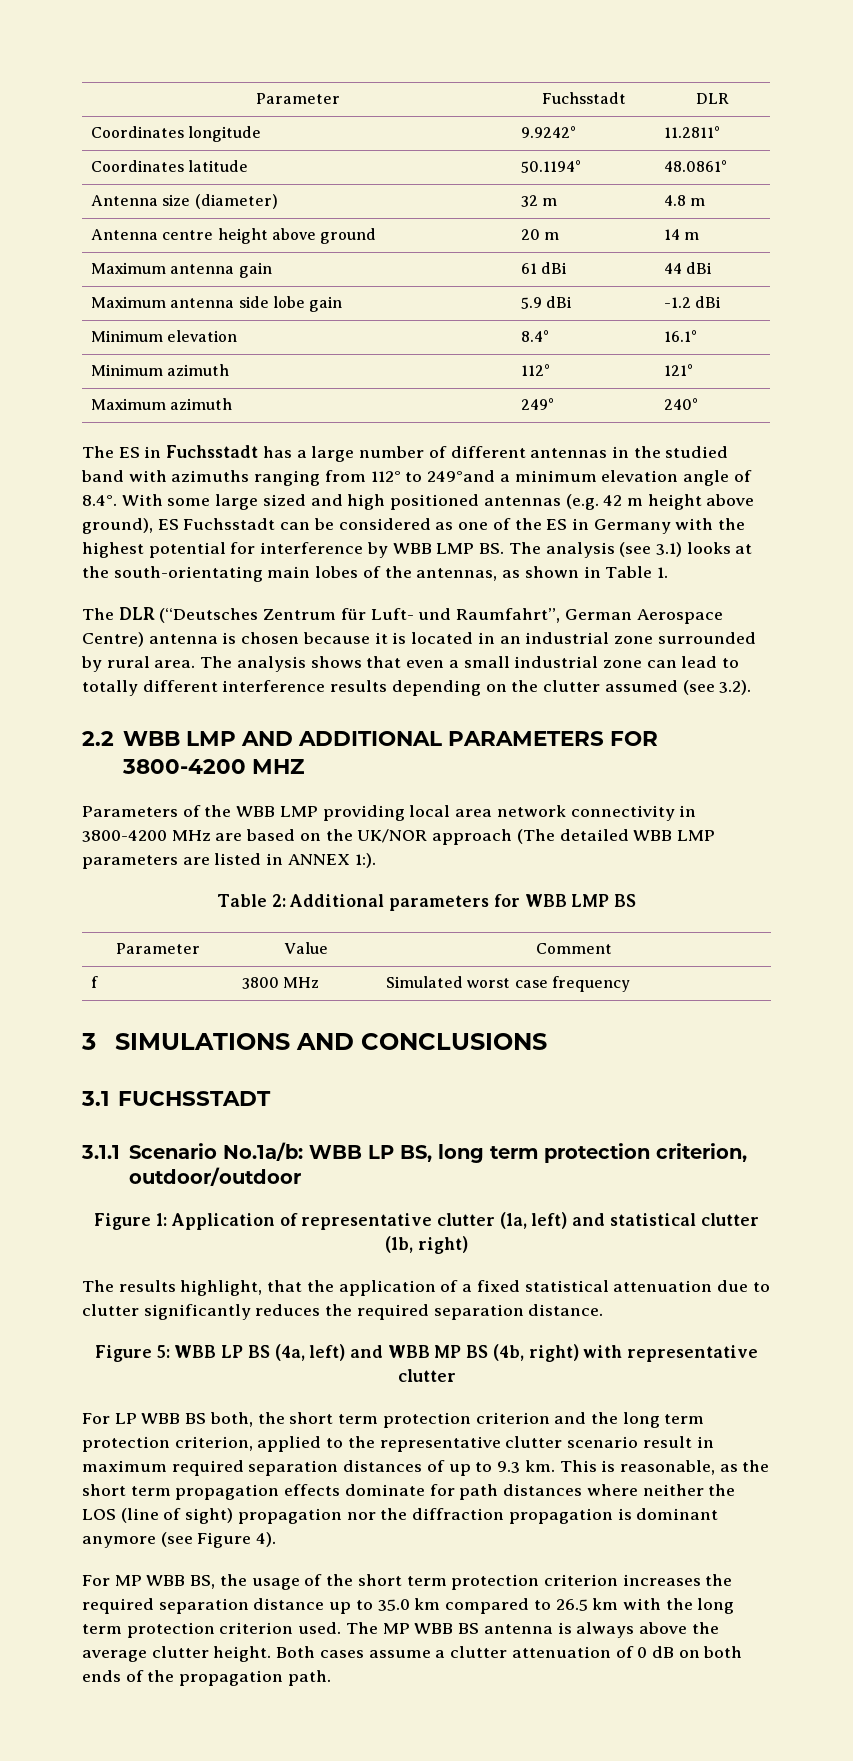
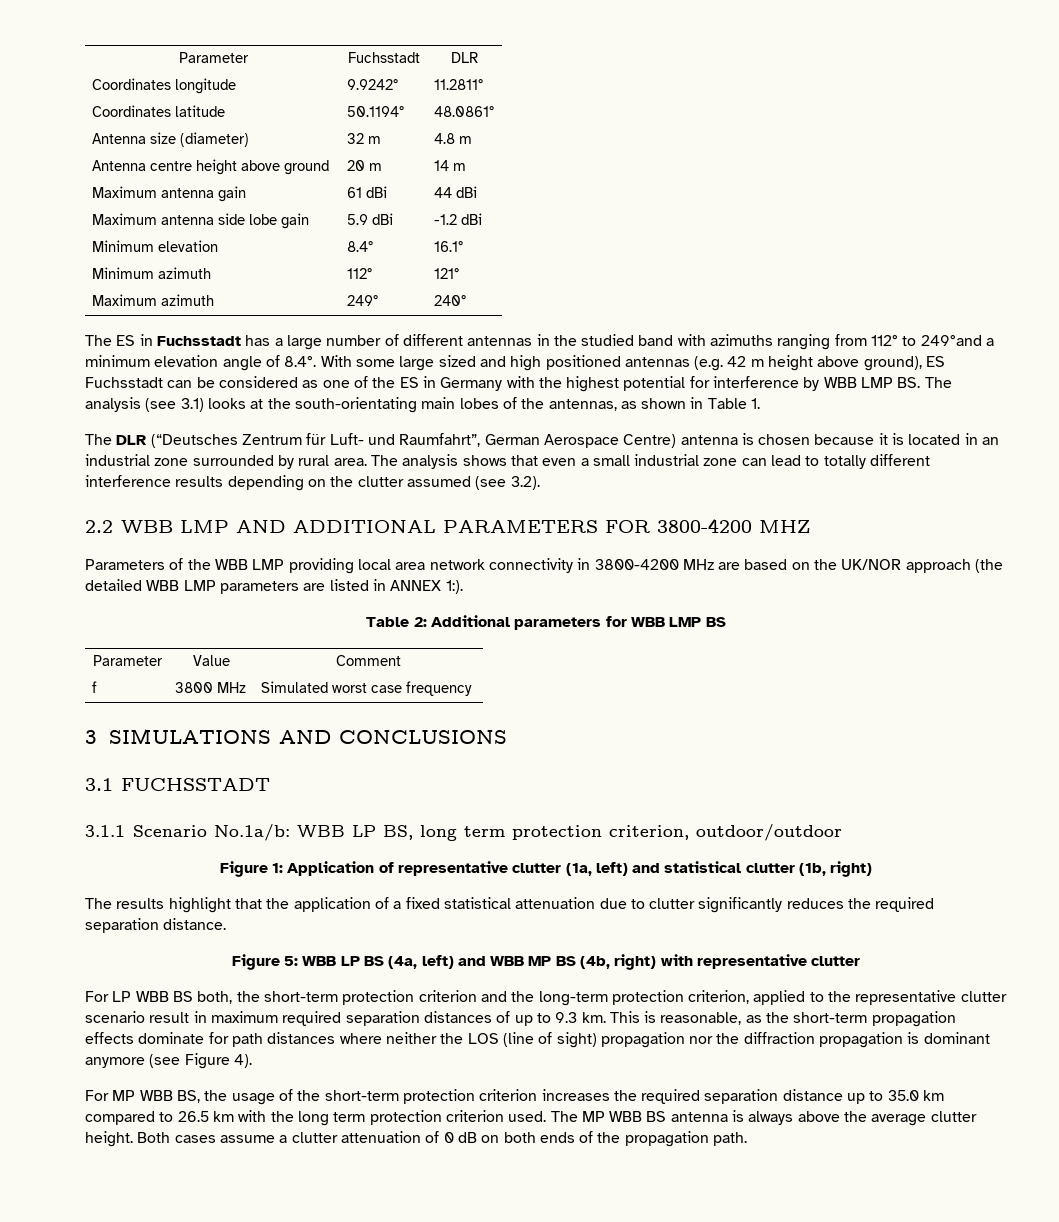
- Parameters of the WBB LMP providing local area network connectivity in 3800-4200 MHz are based on the UK/NOR approach (The detailed WBB LMP parameters are listed in ANNEX 1:).
+ Parameters of the WBB LMP providing local area network connectivity in 3800-4200 MHz are based on the UK/NOR approach (the detailed WBB LMP parameters are listed in ANNEX 1:).
- The results highlight, that the application of a fixed statistical attenuation due to clutter significantly reduces the required separation distance.
+ The results highlight that the application of a fixed statistical attenuation due to clutter significantly reduces the required separation distance.
- For LP WBB BS both, the short term protection criterion and the long term protection criterion, applied to the representative clutter scenario result in maximum required separation distances of up to 9.3 km.
+ For LP WBB BS both, the short-term protection criterion and the long-term protection criterion, applied to the representative clutter scenario result in maximum required separation distances of up to 9.3 km.
- This is reasonable, as the short term propagation effects dominate for path distances where neither the LOS (line of sight) propagation nor the diffraction propagation is dominant anymore (see Figure 4).
+ This is reasonable, as the short-term propagation effects dominate for path distances where neither the LOS (line of sight) propagation nor the diffraction propagation is dominant anymore (see Figure 4).
- For MP WBB BS, the usage of the short term protection criterion increases the required separation distance up to 35.0 km compared to 26.5 km with the long term protection criterion used.
+ For MP WBB BS, the usage of the short-term protection criterion increases the required separation distance up to 35.0 km compared to 26.5 km with the long term protection criterion used.

